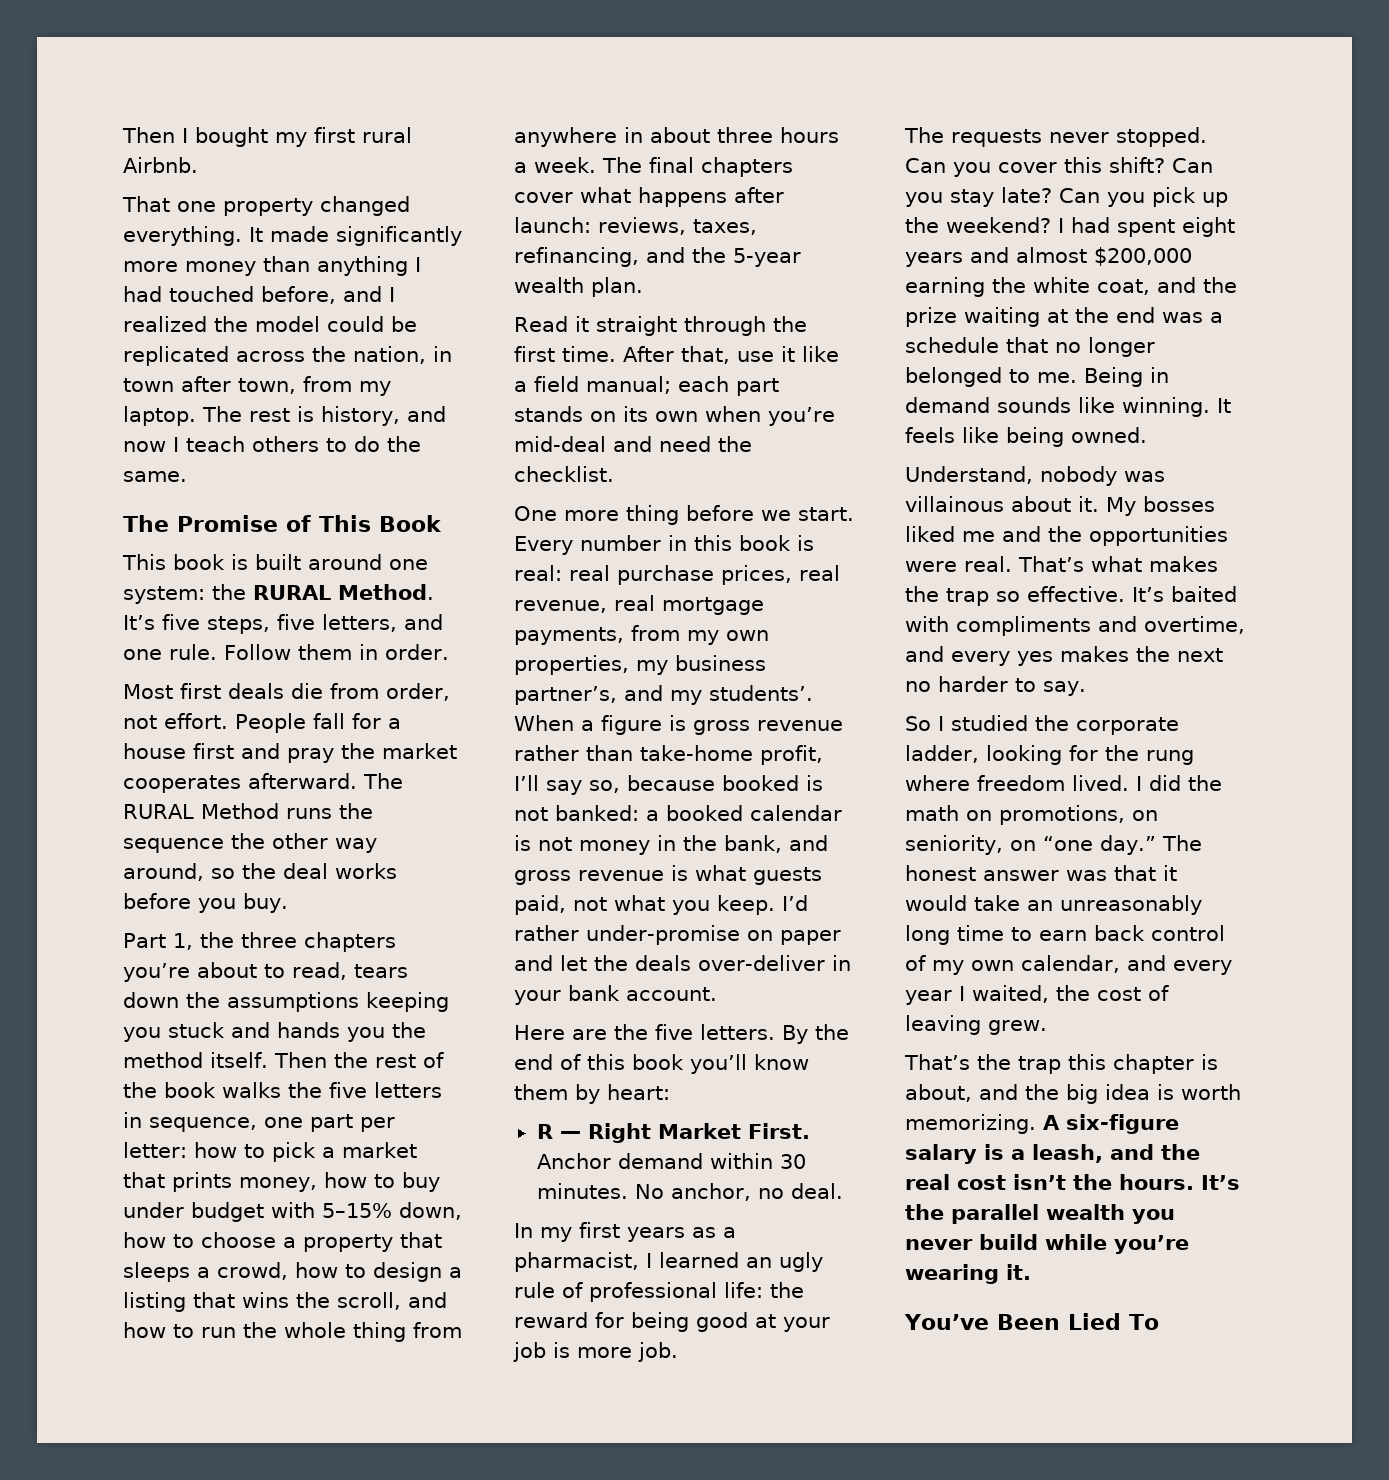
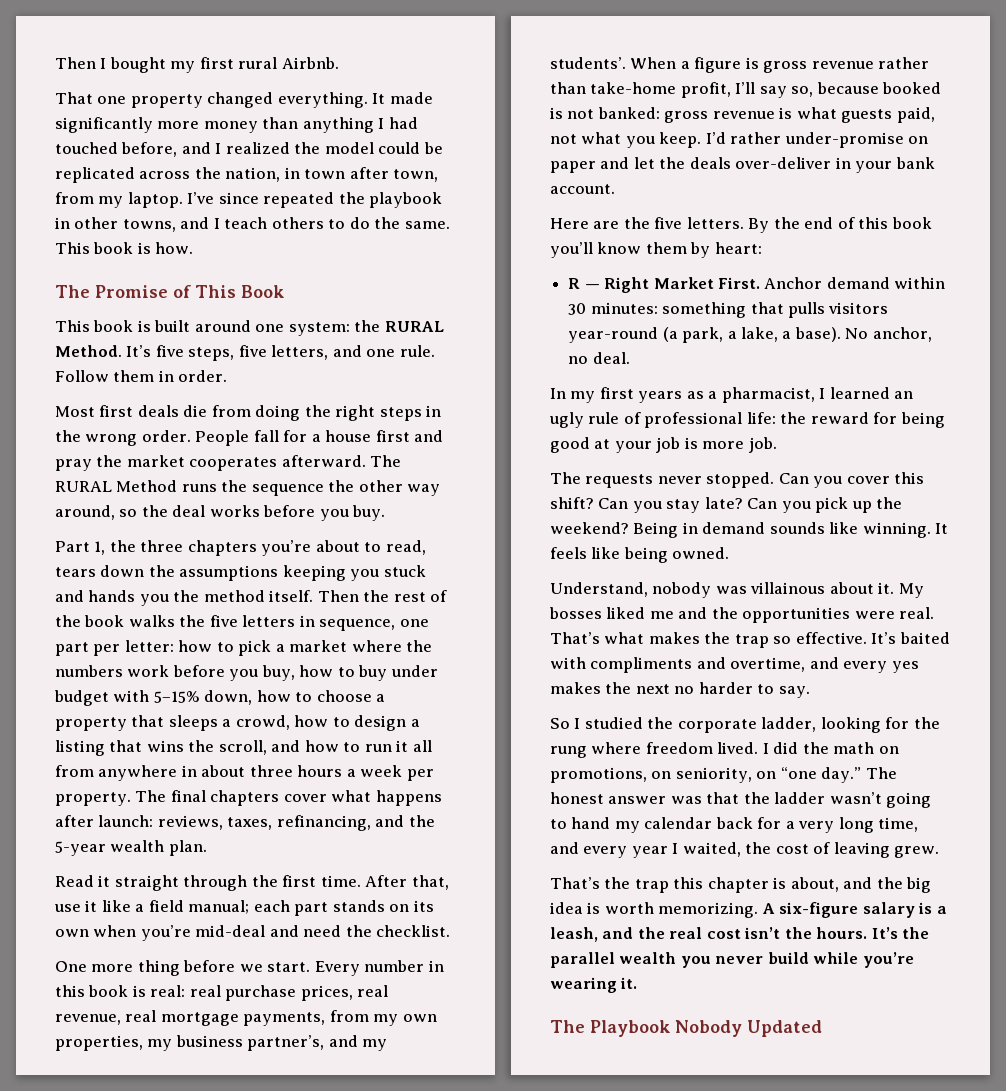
- The rest is history, and now I teach others to do the same.
+ I’ve since repeated the playbook in other towns, and I teach others to do the same. This book is how.
- Most first deals die from order, not effort.
+ Most first deals die from doing the right steps in the wrong order.
- Then the rest of the book walks the five letters in sequence, one part per letter: how to pick a market that prints money, how to buy under budget with 5–15% down, how to choose a property that sleeps a crowd, how to design a listing that wins the scroll, and how to run the whole thing from anywhere in about three hours a week.
+ Then the rest of the book walks the five letters in sequence, one part per letter: how to pick a market where the numbers work before you buy, how to buy under budget with 5–15% down, how to choose a property that sleeps a crowd, how to design a listing that wins the scroll, and how to run it all from anywhere in about three hours a week per property.
- When a figure is gross revenue rather than take-home profit, I’ll say so, because booked is not banked: a booked calendar is not money in the bank, and gross revenue is what guests paid, not what you keep.
+ When a figure is gross revenue rather than take-home profit, I’ll say so, because booked is not banked: gross revenue is what guests paid, not what you keep.
- Anchor demand within 30 minutes.
+ Anchor demand within 30 minutes: something that pulls visitors year-round (a park, a lake, a base).
- I had spent eight years and almost $200,000 earning the white coat, and the prize waiting at the end was a schedule that no longer belonged to me.
- The honest answer was that it would take an unreasonably long time to earn back control of my own calendar, and every year I waited, the cost of leaving grew.
+ The honest answer was that the ladder wasn’t going to hand my calendar back for a very long time, and every year I waited, the cost of leaving grew.
- You’ve Been Lied To
+ The Playbook Nobody Updated

